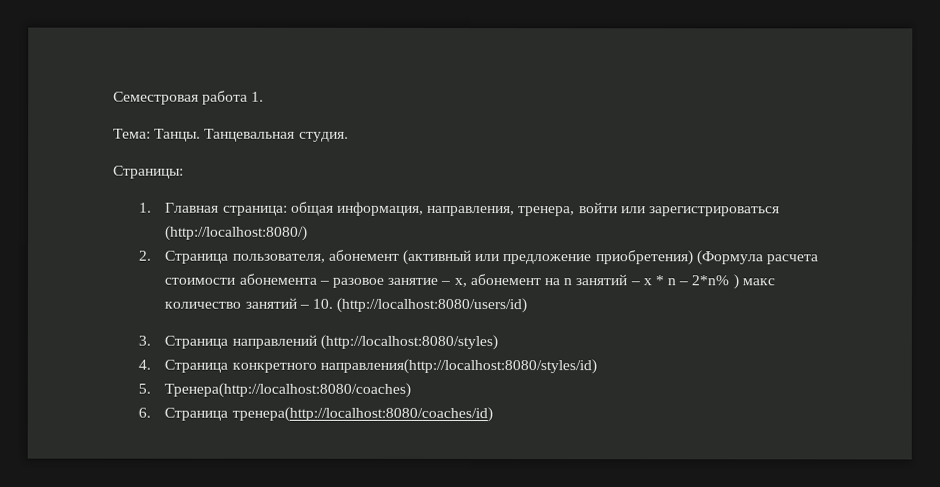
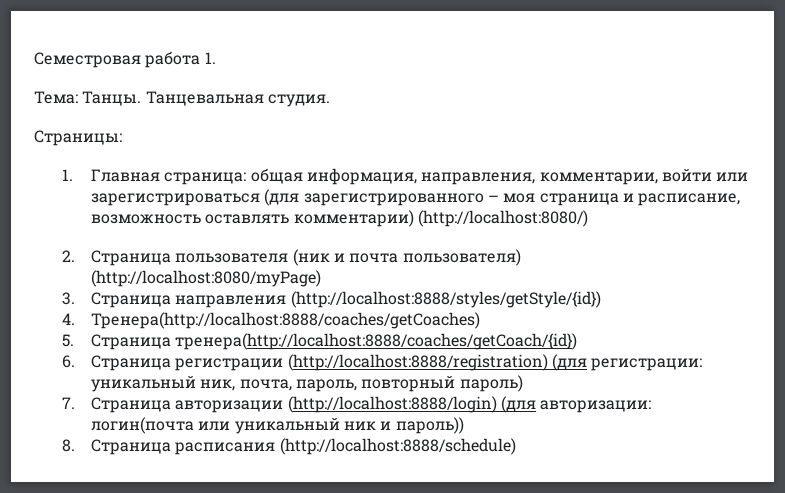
- 1. Главная страница: общая информация, направления, тренера, войти или зарегистрироваться (http://localhost:8080/)
- 2. Страница пользователя, абонемент (активный или предложение приобретения) (Формула расчета стоимости абонемента – разовое занятие – x, абонемент на n занятий – x * n – 2*n% ) макс количество занятий – 10. (http://localhost:8080/users/id)
- 3. Страница направлений (http://localhost:8080/styles)
- 4. Страница конкретного направления(http://localhost:8080/styles/id)
- 5. Тренера(http://localhost:8080/coaches)
- 6. Страница тренера(http://localhost:8080/coaches/id)
+ 1. Главная страница: общая информация, направления, комментарии, войти или зарегистрироваться (для зарегистрированного – моя страница и расписание, возможность оставлять комментарии) (http://localhost:8080/)
+ 2. Страница пользователя (ник и почта пользователя) (http://localhost:8080/myPage)
+ 3. Страница направления (http://localhost:8888/styles/getStyle/{id})
+ 4. Тренера(http://localhost:8888/coaches/getCoaches)
+ 5. Страница тренера(http://localhost:8888/coaches/getCoach/{id})
+ 6. Страница регистрации (http://localhost:8888/registration) (для регистрации: уникальный ник, почта, пароль, повторный пароль)
+ 7. Страница авторизации (http://localhost:8888/login) (для авторизации: логин(почта или уникальный ник и пароль))
+ 8. Страница расписания (http://localhost:8888/schedule)

